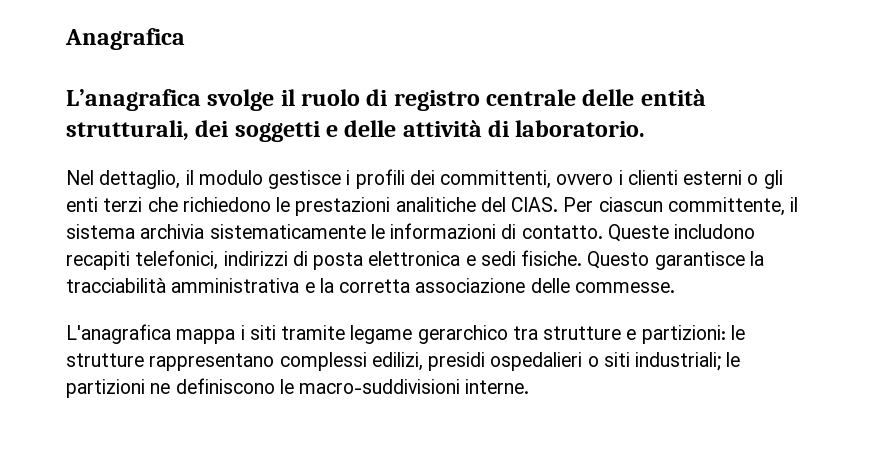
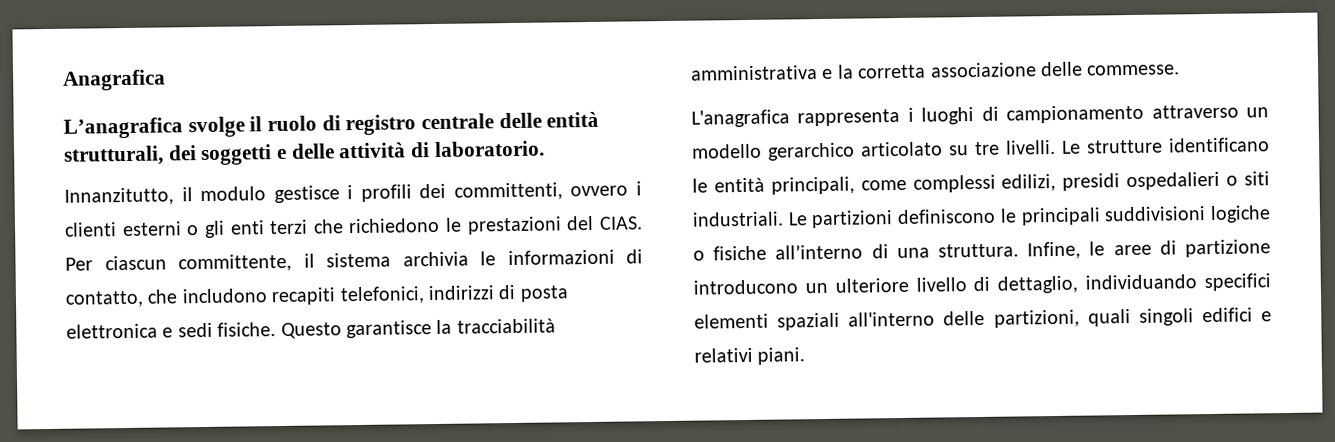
- Nel dettaglio, il modulo gestisce i profili dei committenti, ovvero i clienti esterni o gli enti terzi che richiedono le prestazioni analitiche del CIAS.
+ Innanzitutto, il modulo gestisce i profili dei committenti, ovvero i clienti esterni o gli enti terzi che richiedono le prestazioni del CIAS.
- Per ciascun committente, il sistema archivia sistematicamente le informazioni di contatto. Queste includono recapiti telefonici, indirizzi di posta elettronica e sedi fisiche.
+ Per ciascun committente, il sistema archivia le informazioni di contatto, che includono recapiti telefonici, indirizzi di posta elettronica e sedi fisiche.
- L'anagrafica mappa i siti tramite legame gerarchico tra strutture e partizioni: le strutture rappresentano complessi edilizi, presidi ospedalieri o siti industriali; le partizioni ne definiscono le macro-suddivisioni interne.
+ L'anagrafica rappresenta i luoghi di campionamento attraverso un modello gerarchico articolato su tre livelli. Le strutture identificano le entità principali, come complessi edilizi, presidi ospedalieri o siti industriali. Le partizioni definiscono le principali suddivisioni logiche o fisiche all’interno di una struttura. Infine, le aree di partizione introducono un ulteriore livello di dettaglio, individuando specifici elementi spaziali all'interno delle partizioni, quali singoli edifici e relativi piani.

